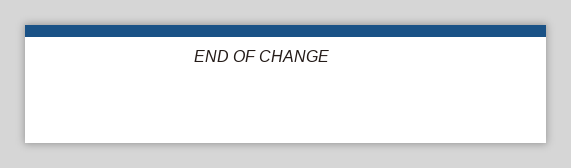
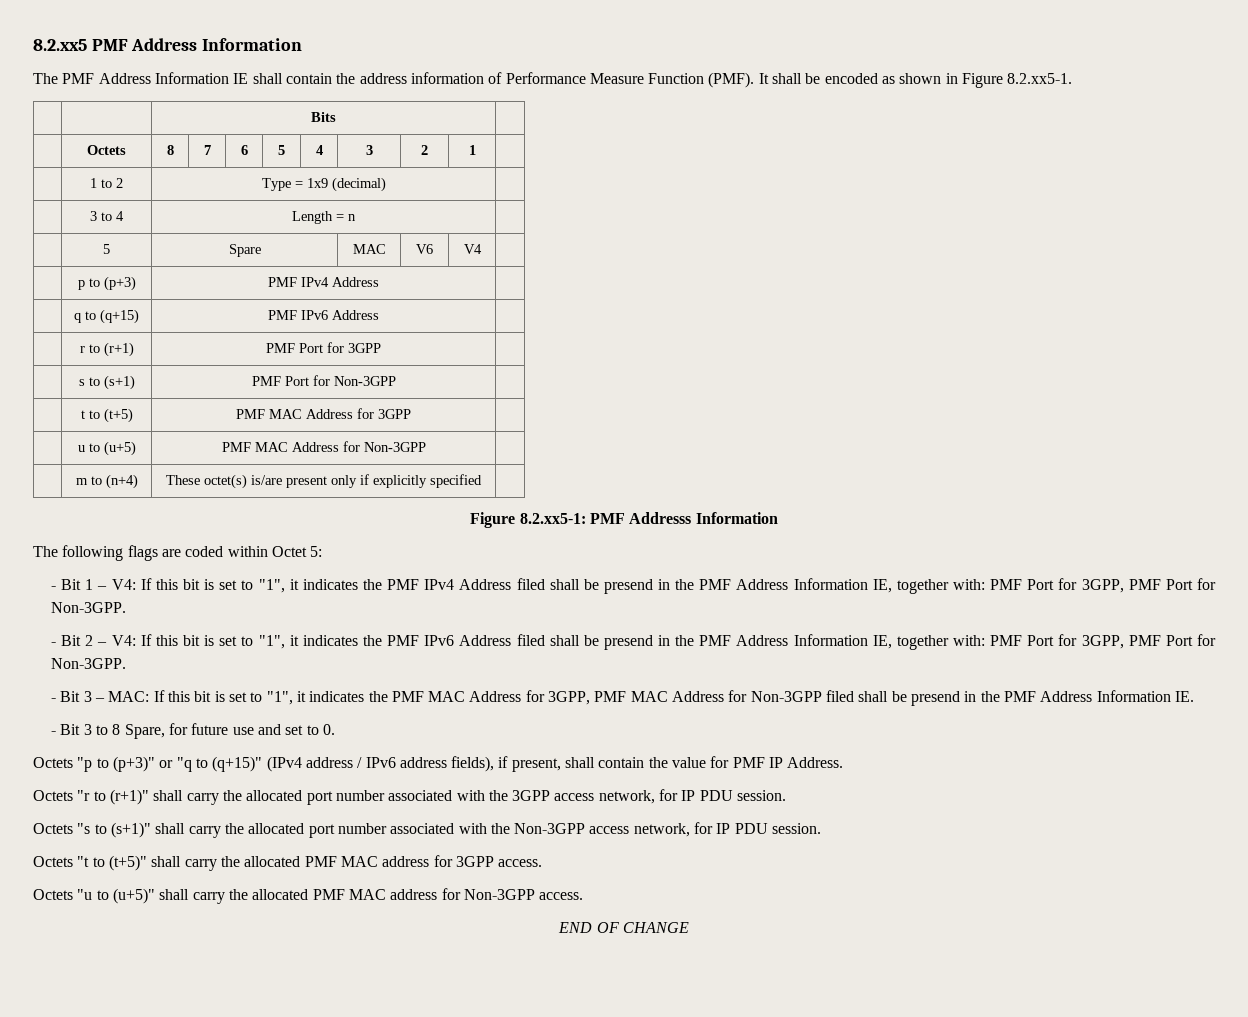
+ 8.2.xx5 PMF Address Information
+ The PMF Address Information IE shall contain the address information of Performance Measure Function (PMF). It shall be encoded as shown in Figure 8.2.xx5-1.
+ | | Bits |
+ | Octets | 8 | 7 | 6 | 5 | 4 | 3 | 2 | 1 |
+ | 1 to 2 | Type = 1x9 (decimal) |
+ | 3 to 4 | Length = n |
+ | 5 | Spare | MAC | V6 | V4 |
+ | p to (p+3) | PMF IPv4 Address |
+ | q to (q+15) | PMF IPv6 Address |
+ | r to (r+1) | PMF Port for 3GPP |
+ | s to (s+1) | PMF Port for Non-3GPP |
+ | t to (t+5) | PMF MAC Address for 3GPP |
+ | u to (u+5) | PMF MAC Address for Non-3GPP |
+ | m to (n+4) | These octet(s) is/are present only if explicitly specified |
+ Figure 8.2.xx5-1: PMF Addresss Information
+ The following flags are coded within Octet 5:
+ - Bit 1 – V4: If this bit is set to "1", it indicates the PMF IPv4 Address filed shall be presend in the PMF Address Information IE, together with: PMF Port for 3GPP, PMF Port for Non-3GPP.
+ - Bit 2 – V4: If this bit is set to "1", it indicates the PMF IPv6 Address filed shall be presend in the PMF Address Information IE, together with: PMF Port for 3GPP, PMF Port for Non-3GPP.
+ - Bit 3 – MAC: If this bit is set to "1", it indicates the PMF MAC Address for 3GPP, PMF MAC Address for Non-3GPP filed shall be presend in the PMF Address Information IE.
+ - Bit 3 to 8 Spare, for future use and set to 0.
+ Octets "p to (p+3)" or "q to (q+15)" (IPv4 address / IPv6 address fields), if present, shall contain the value for PMF IP Address.
+ Octets "r to (r+1)" shall carry the allocated port number associated with the 3GPP access network, for IP PDU session.
+ Octets "s to (s+1)" shall carry the allocated port number associated with the Non-3GPP access network, for IP PDU session.
+ Octets "t to (t+5)" shall carry the allocated PMF MAC address for 3GPP access.
+ Octets "u to (u+5)" shall carry the allocated PMF MAC address for Non-3GPP access.

